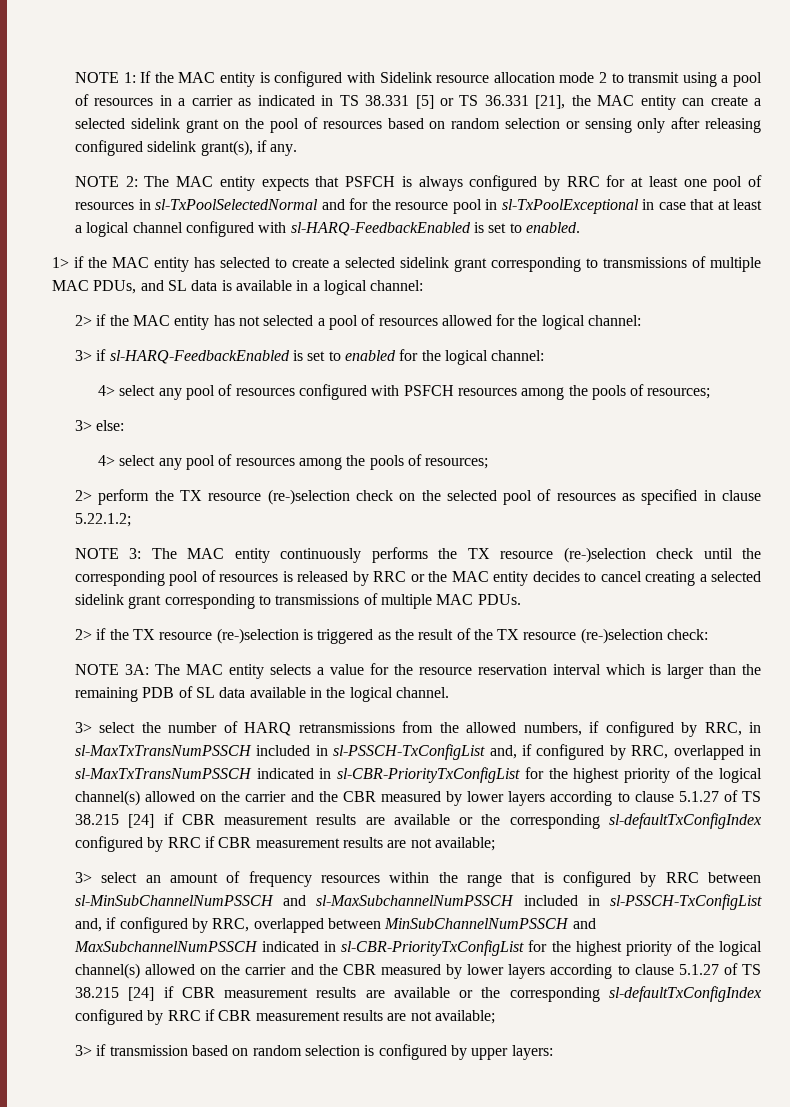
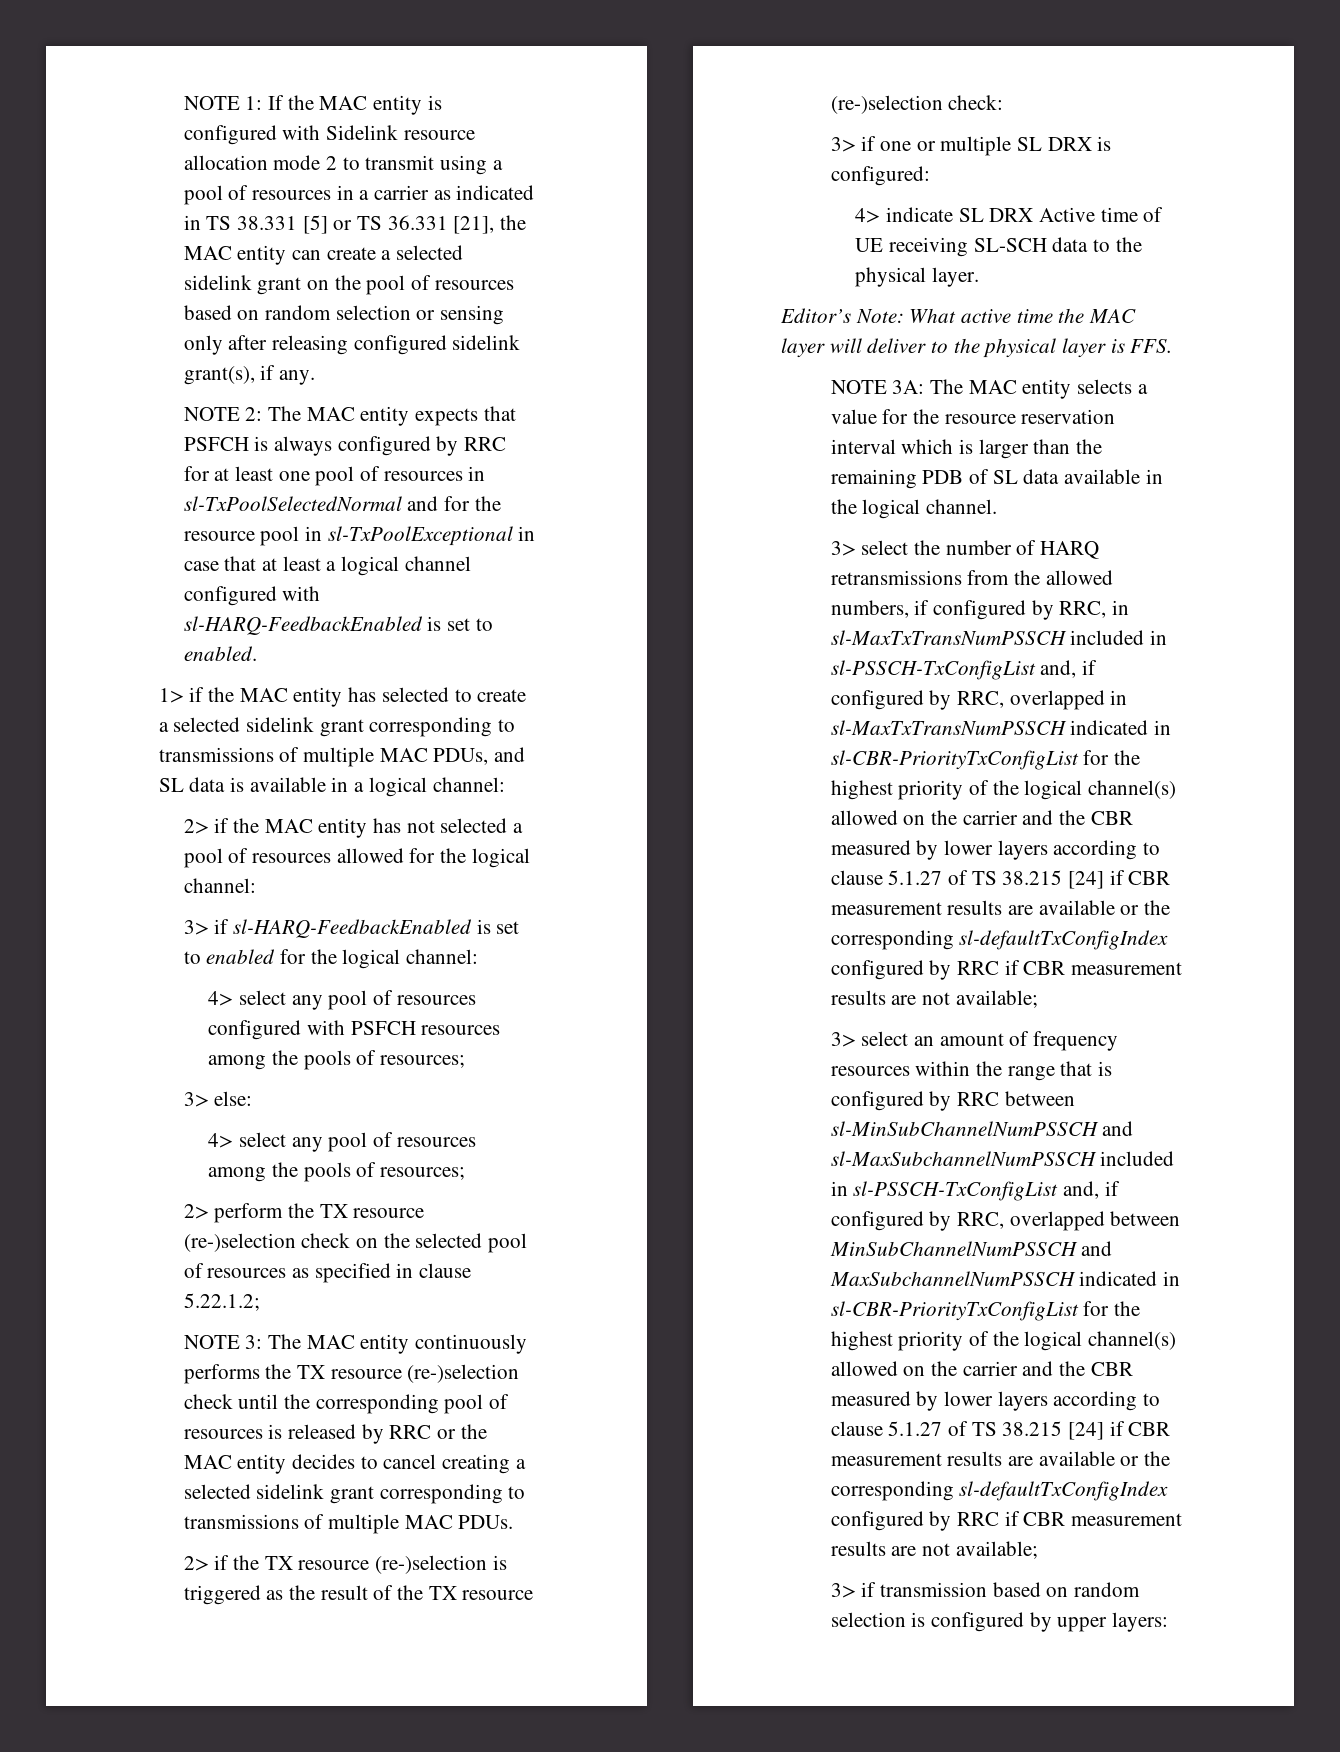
+ 3> if one or multiple SL DRX is configured:
+ 4> indicate SL DRX Active time of UE receiving SL-SCH data to the physical layer.
+ Editor’s Note: What active time the MAC layer will deliver to the physical layer is FFS.

